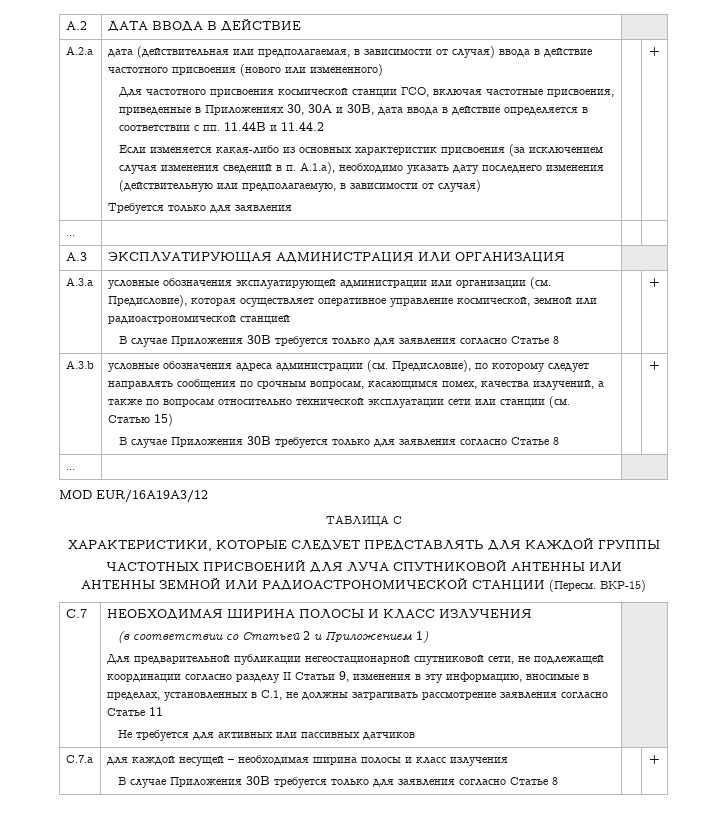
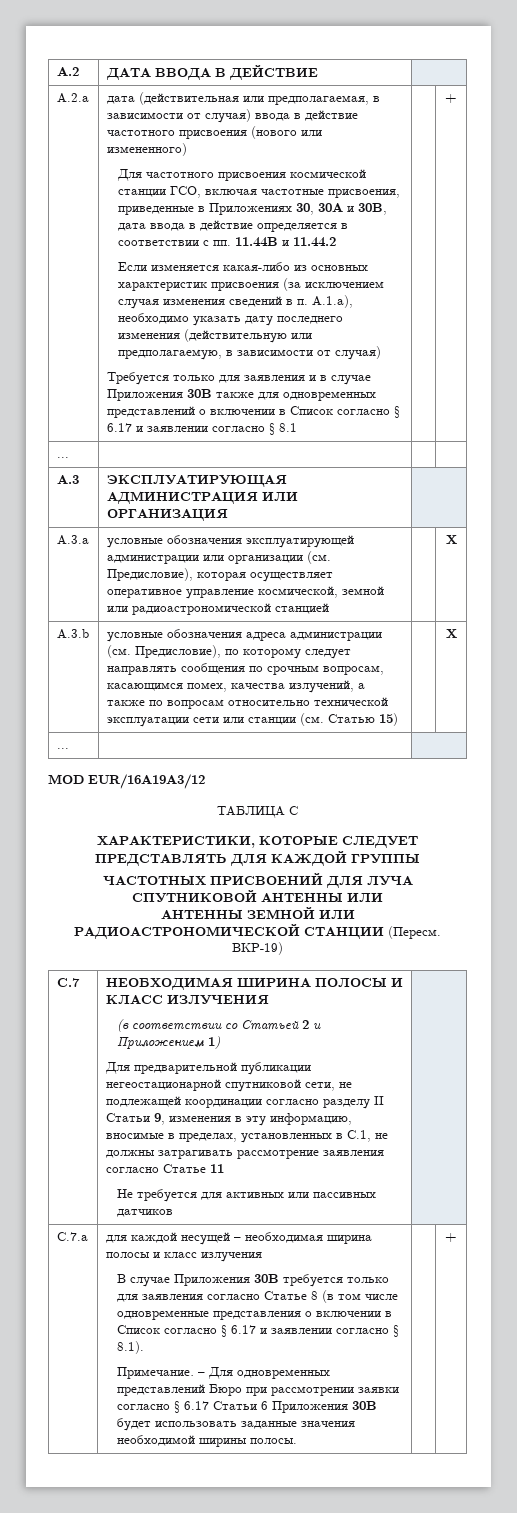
- Требуется только для заявления
+ Требуется только для заявления и в случае Приложения 30B также для одновременных представлений о включении в Список согласно § 6.17 и заявлении согласно § 8.1
- A.3.a | условные обозначения эксплуатирующей администрации или организации (см. Предисловие), которая осуществляет оперативное управление космической, земной или радиоастрономической станцией
- В случае Приложения 30B требуется только для заявления согласно Статье 8 | | +
+ A.3.a | условные обозначения эксплуатирующей администрации или организации (см. Предисловие), которая осуществляет оперативное управление космической, земной или радиоастрономической станцией | | X
- условные обозначения адреса администрации (см. Предисловие), по которому следует направлять сообщения по срочным вопросам, касающимся помех, качества излучений, а также по вопросам относительно технической эксплуатации сети или станции (см. Статью 15)
- В случае Приложения 30B требуется только для заявления согласно Статье 8 | | +
+ условные обозначения адреса администрации (см. Предисловие), по которому следует направлять сообщения по срочным вопросам, касающимся помех, качества излучений, а также по вопросам относительно технической эксплуатации сети или станции (см. Статью 15) | | X
- ВКР-15)
+ ВКР-19)
  для каждой несущей – необходимая ширина полосы и класс излучения
- В случае Приложения 30B требуется только для заявления согласно Статье 8
+ В случае Приложения 30B требуется только для заявления согласно Статье 8 (в том числе одновременные представления о включении в Список согласно § 6.17 и заявлении согласно § 8.1).
+ Примечание. – Для одновременных представлений Бюро при рассмотрении заявки согласно § 6.17 Статьи 6 Приложения 30B будет использовать заданные значения необходимой ширины полосы.

